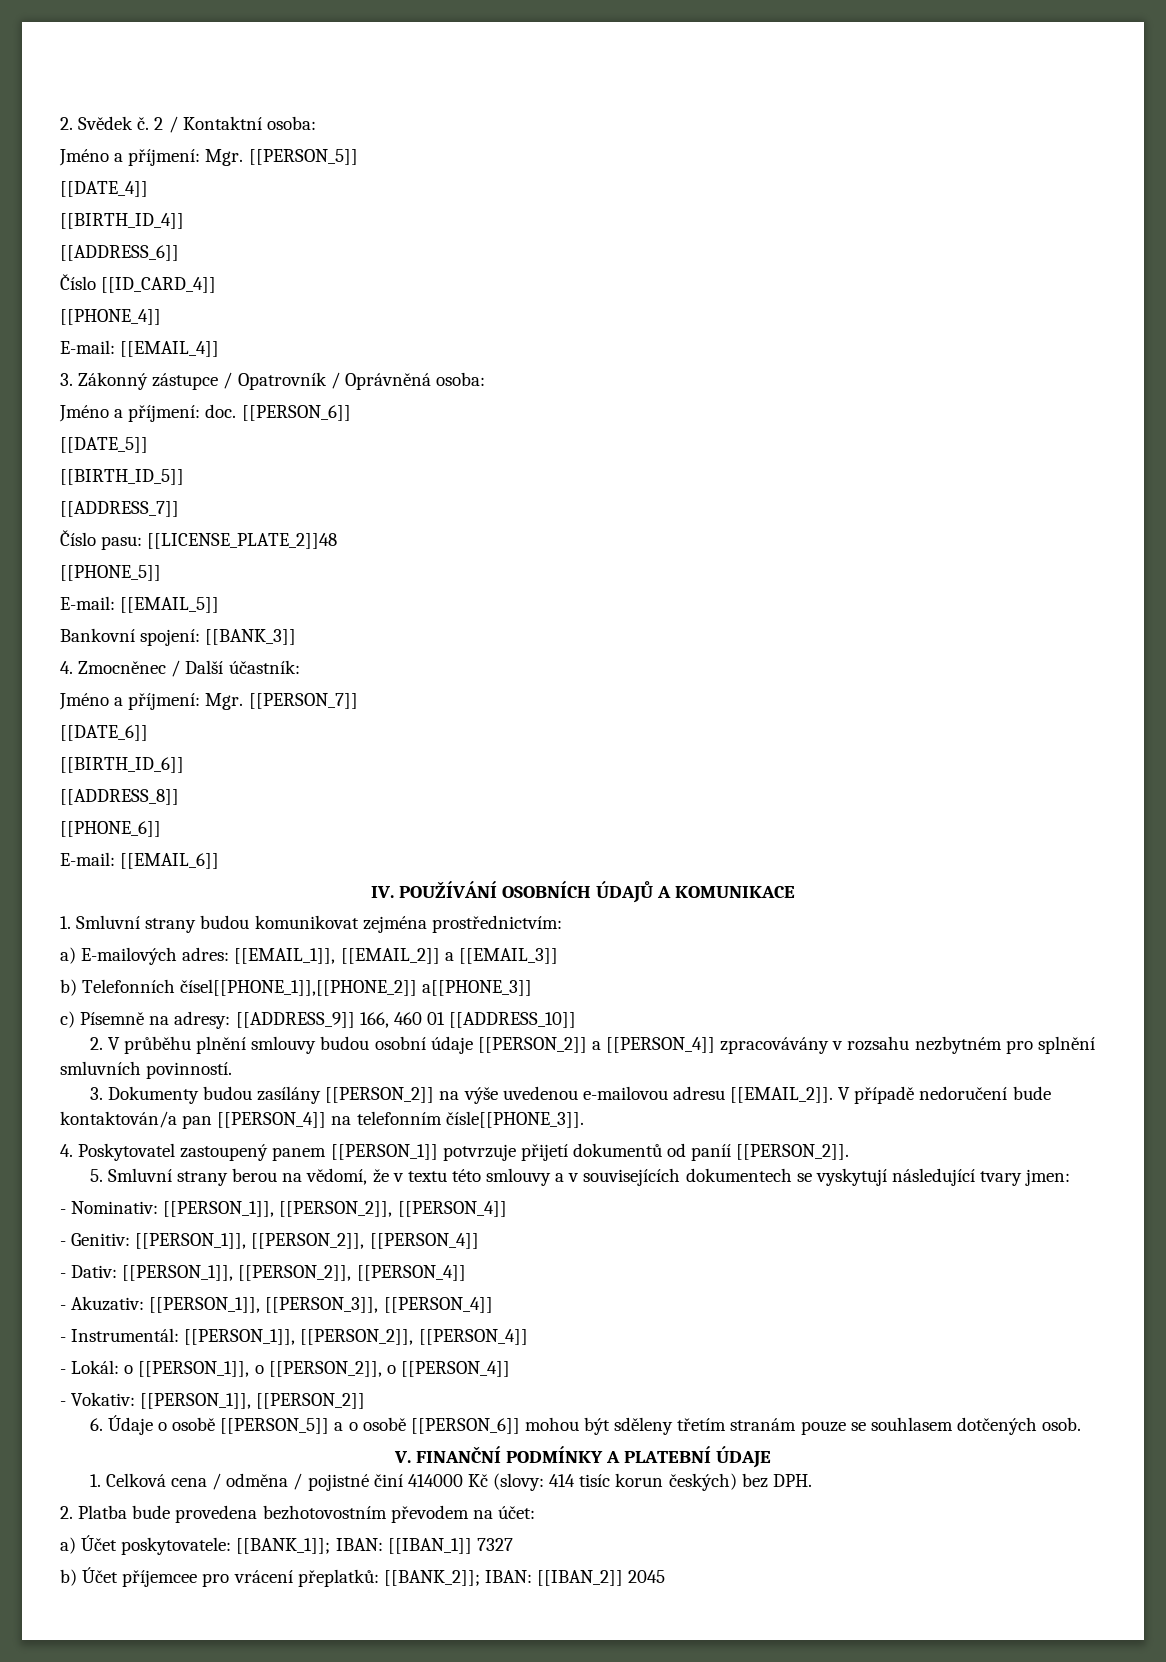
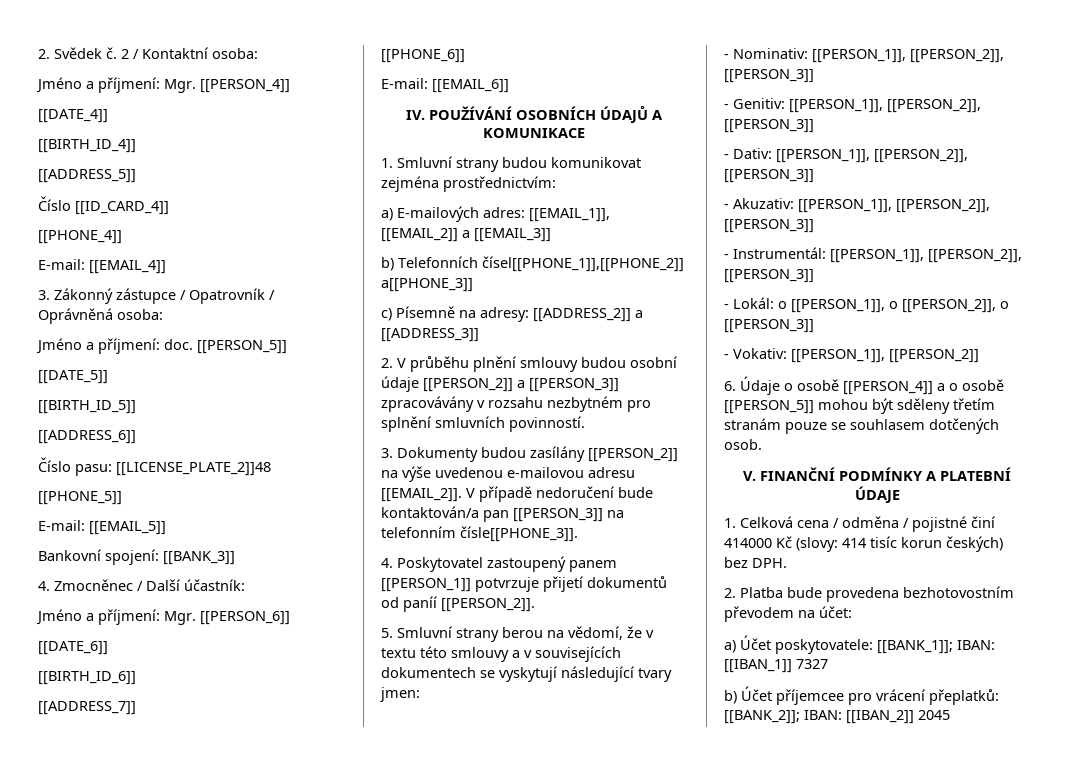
- Jméno a příjmení: Mgr. [[PERSON_5]]
+ Jméno a příjmení: Mgr. [[PERSON_4]]
- [[ADDRESS_6]]
+ [[ADDRESS_5]]
- Jméno a příjmení: doc. [[PERSON_6]]
+ Jméno a příjmení: doc. [[PERSON_5]]
- [[ADDRESS_7]]
+ [[ADDRESS_6]]
- Jméno a příjmení: Mgr. [[PERSON_7]]
+ Jméno a příjmení: Mgr. [[PERSON_6]]
- [[ADDRESS_8]]
+ [[ADDRESS_7]]
- c) Písemně na adresy: [[ADDRESS_9]] 166, 460 01 [[ADDRESS_10]]
+ c) Písemně na adresy: [[ADDRESS_2]] a [[ADDRESS_3]]
- 2. V průběhu plnění smlouvy budou osobní údaje [[PERSON_2]] a [[PERSON_4]] zpracovávány v rozsahu nezbytném pro splnění smluvních povinností.
+ 2. V průběhu plnění smlouvy budou osobní údaje [[PERSON_2]] a [[PERSON_3]] zpracovávány v rozsahu nezbytném pro splnění smluvních povinností.
- V případě nedoručení bude kontaktován/a pan [[PERSON_4]] na telefonním čísle[[PHONE_3]].
+ V případě nedoručení bude kontaktován/a pan [[PERSON_3]] na telefonním čísle[[PHONE_3]].
- - Nominativ: [[PERSON_1]], [[PERSON_2]], [[PERSON_4]]
+ - Nominativ: [[PERSON_1]], [[PERSON_2]], [[PERSON_3]]
- - Genitiv: [[PERSON_1]], [[PERSON_2]], [[PERSON_4]]
+ - Genitiv: [[PERSON_1]], [[PERSON_2]], [[PERSON_3]]
- - Dativ: [[PERSON_1]], [[PERSON_2]], [[PERSON_4]]
+ - Dativ: [[PERSON_1]], [[PERSON_2]], [[PERSON_3]]
- - Akuzativ: [[PERSON_1]], [[PERSON_3]], [[PERSON_4]]
+ - Akuzativ: [[PERSON_1]], [[PERSON_2]], [[PERSON_3]]
- - Instrumentál: [[PERSON_1]], [[PERSON_2]], [[PERSON_4]]
+ - Instrumentál: [[PERSON_1]], [[PERSON_2]], [[PERSON_3]]
- - Lokál: o [[PERSON_1]], o [[PERSON_2]], o [[PERSON_4]]
+ - Lokál: o [[PERSON_1]], o [[PERSON_2]], o [[PERSON_3]]
- 6. Údaje o osobě [[PERSON_5]] a o osobě [[PERSON_6]] mohou být sděleny třetím stranám pouze se souhlasem dotčených osob.
+ 6. Údaje o osobě [[PERSON_4]] a o osobě [[PERSON_5]] mohou být sděleny třetím stranám pouze se souhlasem dotčených osob.

